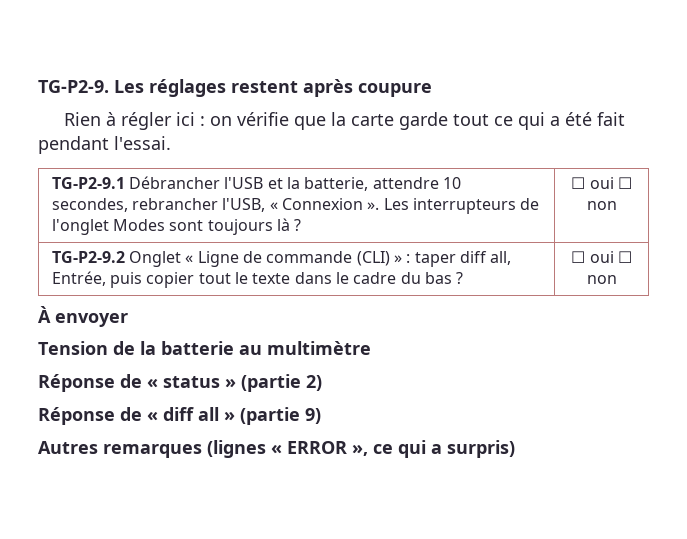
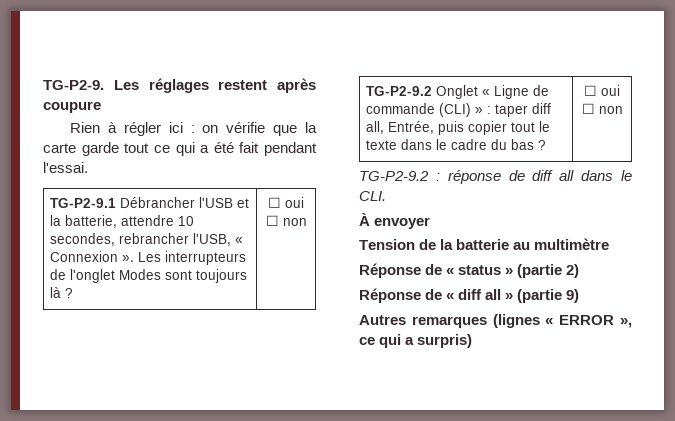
+ TG-P2-9.2 : réponse de diff all dans le CLI.

